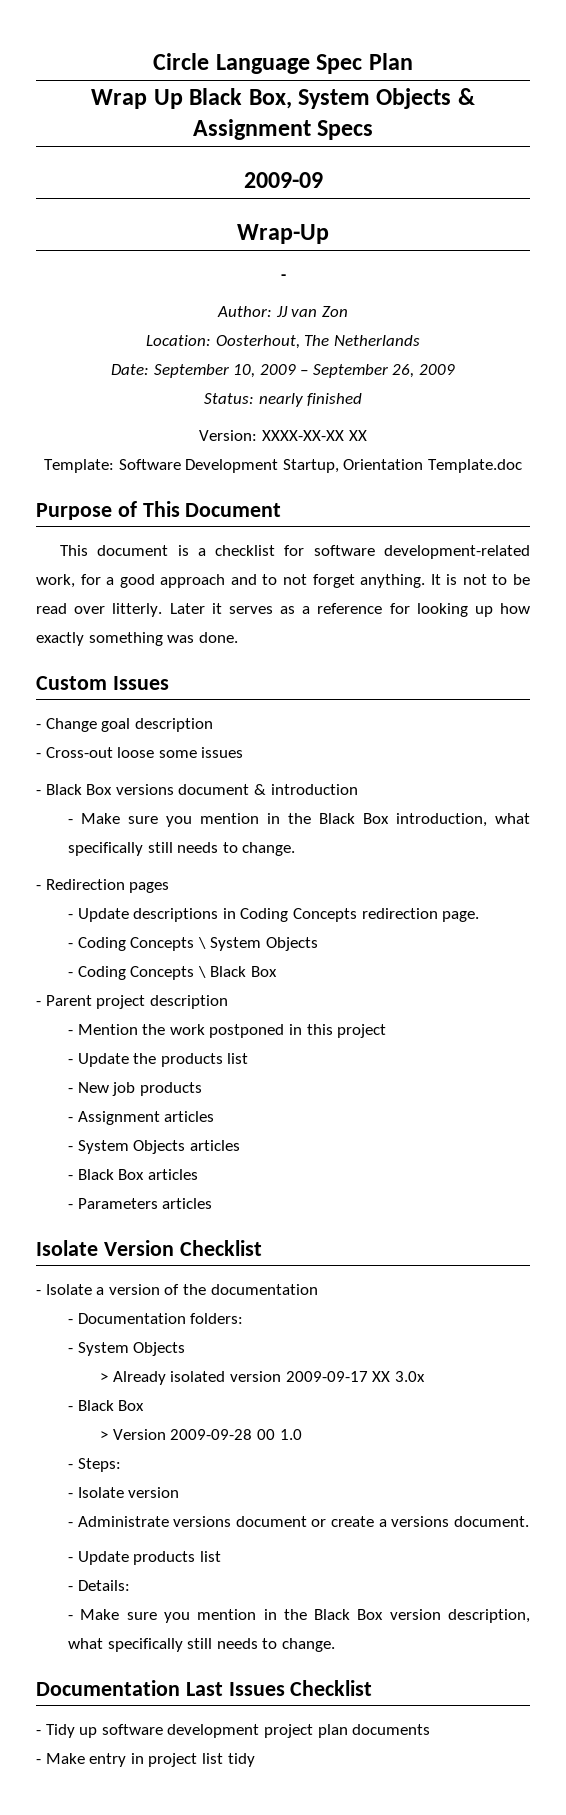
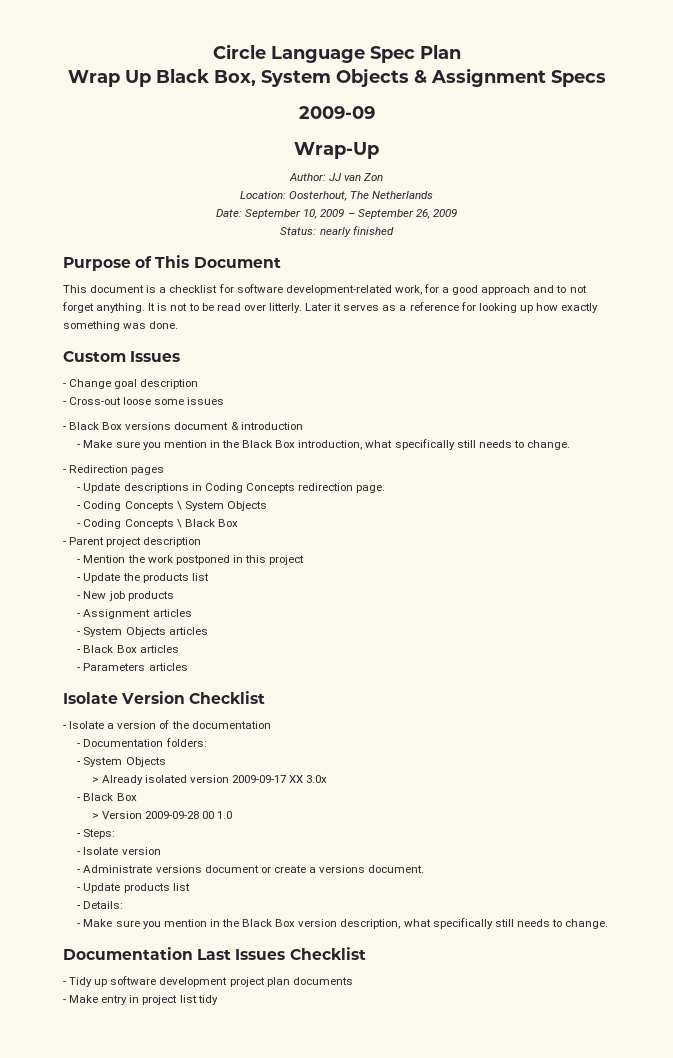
  Wrap-Up
- -
- Version: XXXX-XX-XX XX
- Template: Software Development Startup, Orientation Template.doc

